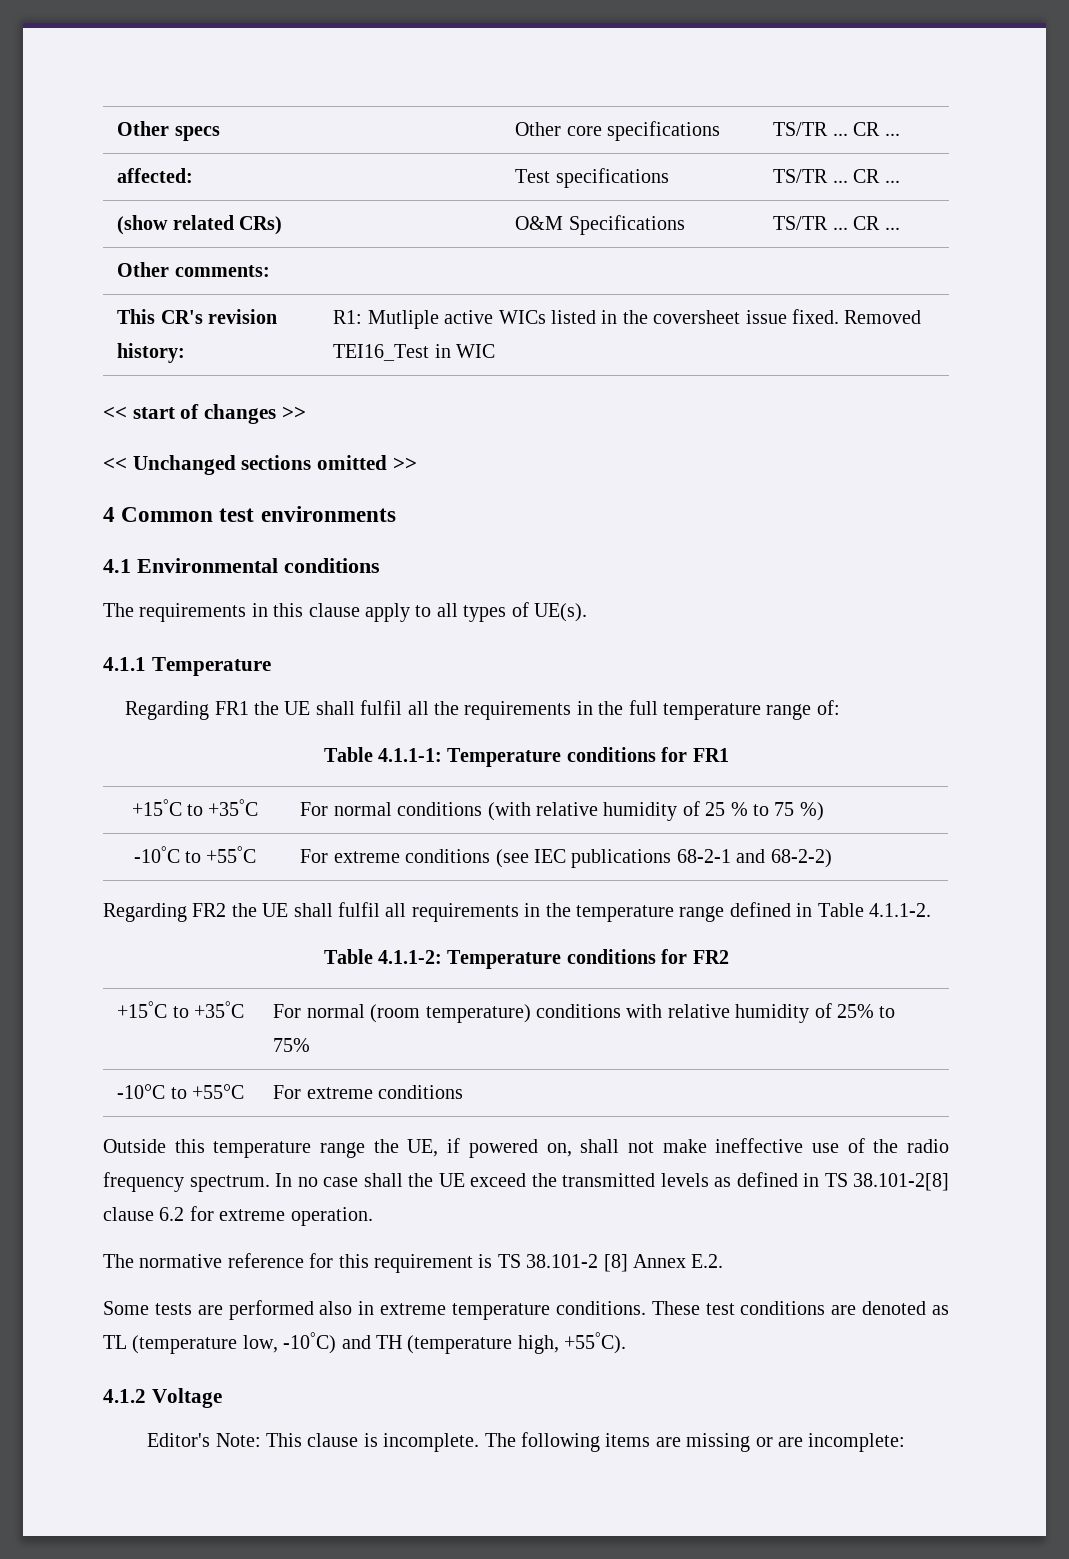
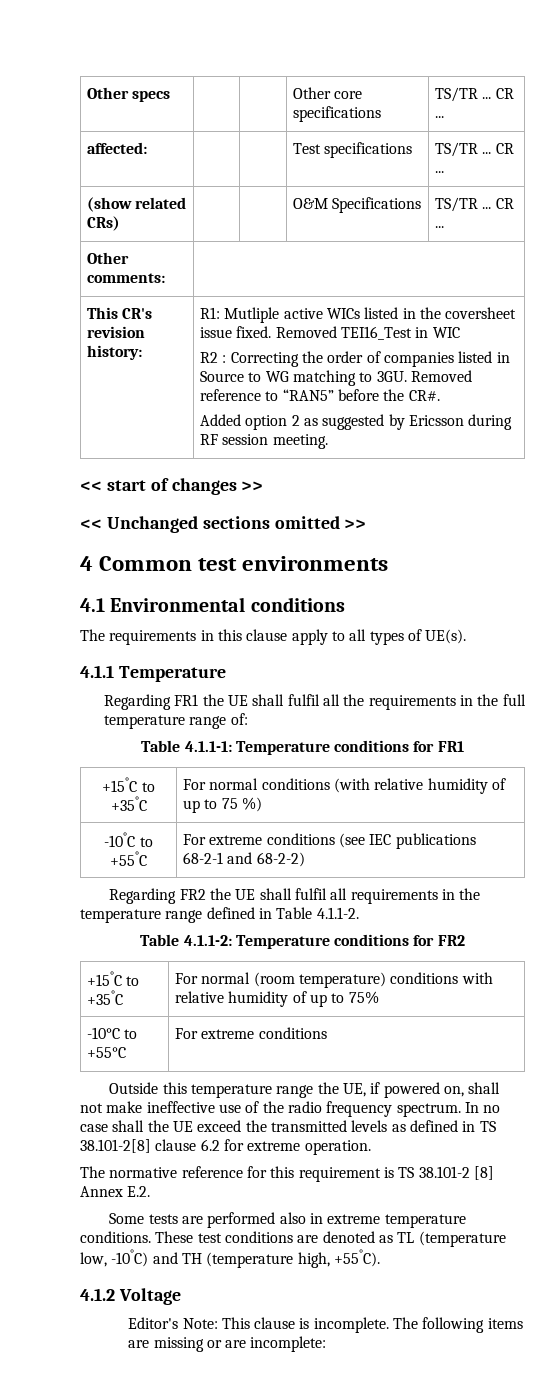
+ R2 : Correcting the order of companies listed in Source to WG matching to 3GU. Removed reference to “RAN5” before the CR#.
+ Added option 2 as suggested by Ericsson during RF session meeting.
- +15°C to +35°C | For normal conditions (with relative humidity of 25 % to 75 %)
+ +15°C to +35°C | For normal conditions (with relative humidity of up to 75 %)
- +15°C to +35°C | For normal (room temperature) conditions with relative humidity of 25% to 75%
+ +15°C to +35°C | For normal (room temperature) conditions with relative humidity of up to 75%

